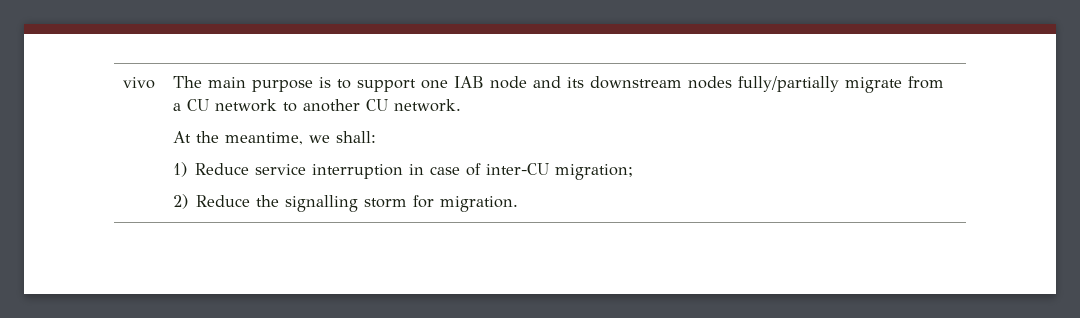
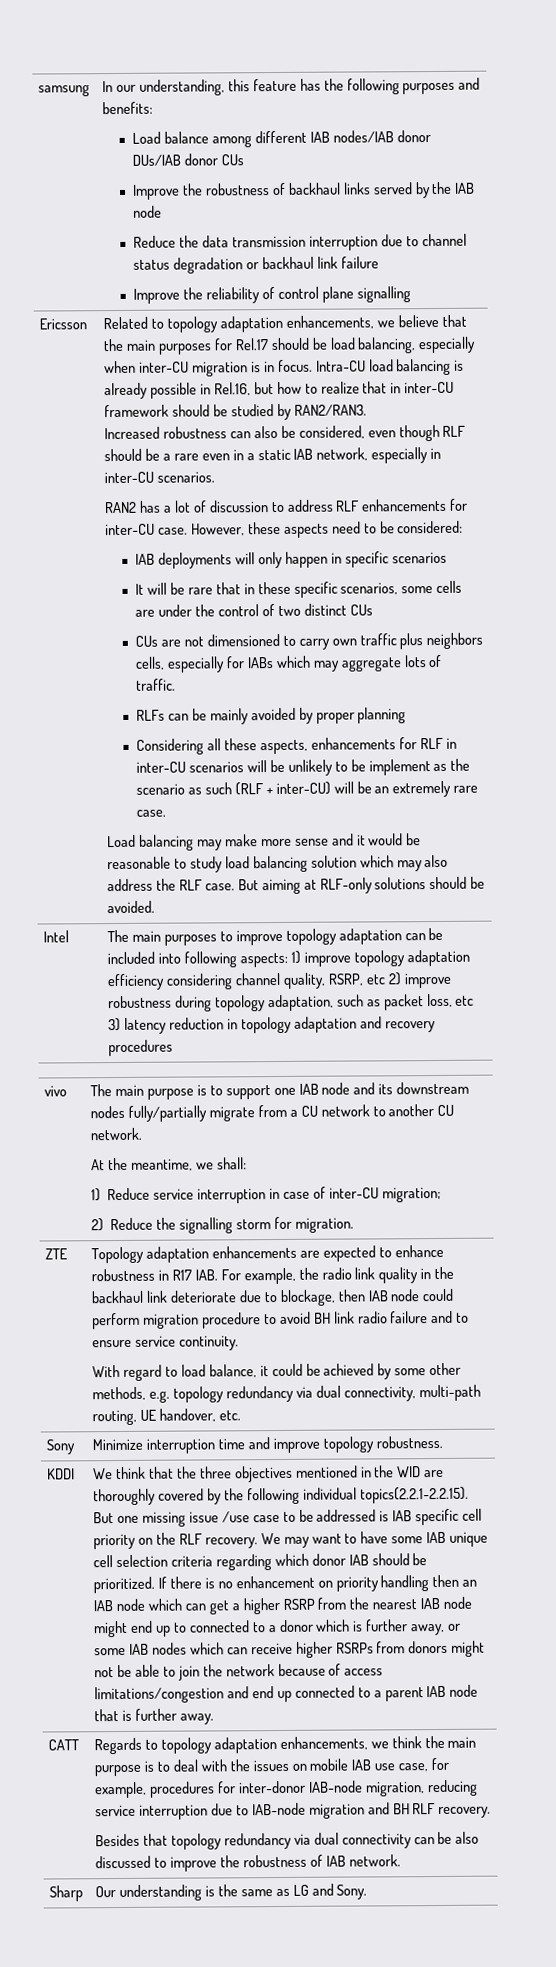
+ samsung | In our understanding, this feature has the following purposes and benefits:
+ Load balance among different IAB nodes/IAB donor DUs/IAB donor CUs
+ Improve the robustness of backhaul links served by the IAB node
+ Reduce the data transmission interruption due to channel status degradation or backhaul link failure
+ Improve the reliability of control plane signalling
+ Ericsson | Related to topology adaptation enhancements, we believe that the main purposes for Rel.17 should be load balancing, especially when inter-CU migration is in focus. Intra-CU load balancing is already possible in Rel.16, but how to realize that in inter-CU framework should be studied by RAN2/RAN3.
+ Increased robustness can also be considered, even though RLF should be a rare even in a static IAB network, especially in inter-CU scenarios.
+ RAN2 has a lot of discussion to address RLF enhancements for inter-CU case. However, these aspects need to be considered:
+ IAB deployments will only happen in specific scenarios
+ It will be rare that in these specific scenarios, some cells are under the control of two distinct CUs
+ CUs are not dimensioned to carry own traffic plus neighbors cells, especially for IABs which may aggregate lots of traffic.
+ RLFs can be mainly avoided by proper planning
+ Considering all these aspects, enhancements for RLF in inter-CU scenarios will be unlikely to be implement as the scenario as such (RLF + inter-CU) will be an extremely rare case.
+ Load balancing may make more sense and it would be reasonable to study load balancing solution which may also address the RLF case. But aiming at RLF-only solutions should be avoided.
+ Intel | The main purposes to improve topology adaptation can be included into following aspects: 1) improve topology adaptation efficiency considering channel quality, RSRP, etc 2) improve robustness during topology adaptation, such as packet loss, etc 3) latency reduction in topology adaptation and recovery procedures
+ ZTE | Topology adaptation enhancements are expected to enhance robustness in R17 IAB. For example, the radio link quality in the backhaul link deteriorate due to blockage, then IAB node could perform migration procedure to avoid BH link radio failure and to ensure service continuity.
+ With regard to load balance, it could be achieved by some other methods, e.g. topology redundancy via dual connectivity, multi-path routing, UE handover, etc.
+ Sony | Minimize interruption time and improve topology robustness.
+ KDDI | We think that the three objectives mentioned in the WID are thoroughly covered by the following individual topics(2.2.1-2.2.15). But one missing issue /use case to be addressed is IAB specific cell priority on the RLF recovery. We may want to have some IAB unique cell selection criteria regarding which donor IAB should be prioritized. If there is no enhancement on priority handling then an IAB node which can get a higher RSRP from the nearest IAB node might end up to connected to a donor which is further away, or some IAB nodes which can receive higher RSRPs from donors might not be able to join the network because of access limitations/congestion and end up connected to a parent IAB node that is further away.
+ CATT | Regards to topology adaptation enhancements, we think the main purpose is to deal with the issues on mobile IAB use case, for example, procedures for inter-donor IAB-node migration, reducing service interruption due to IAB-node migration and BH RLF recovery.
+ Besides that topology redundancy via dual connectivity can be also discussed to improve the robustness of IAB network.
+ Sharp | Our understanding is the same as LG and Sony.

